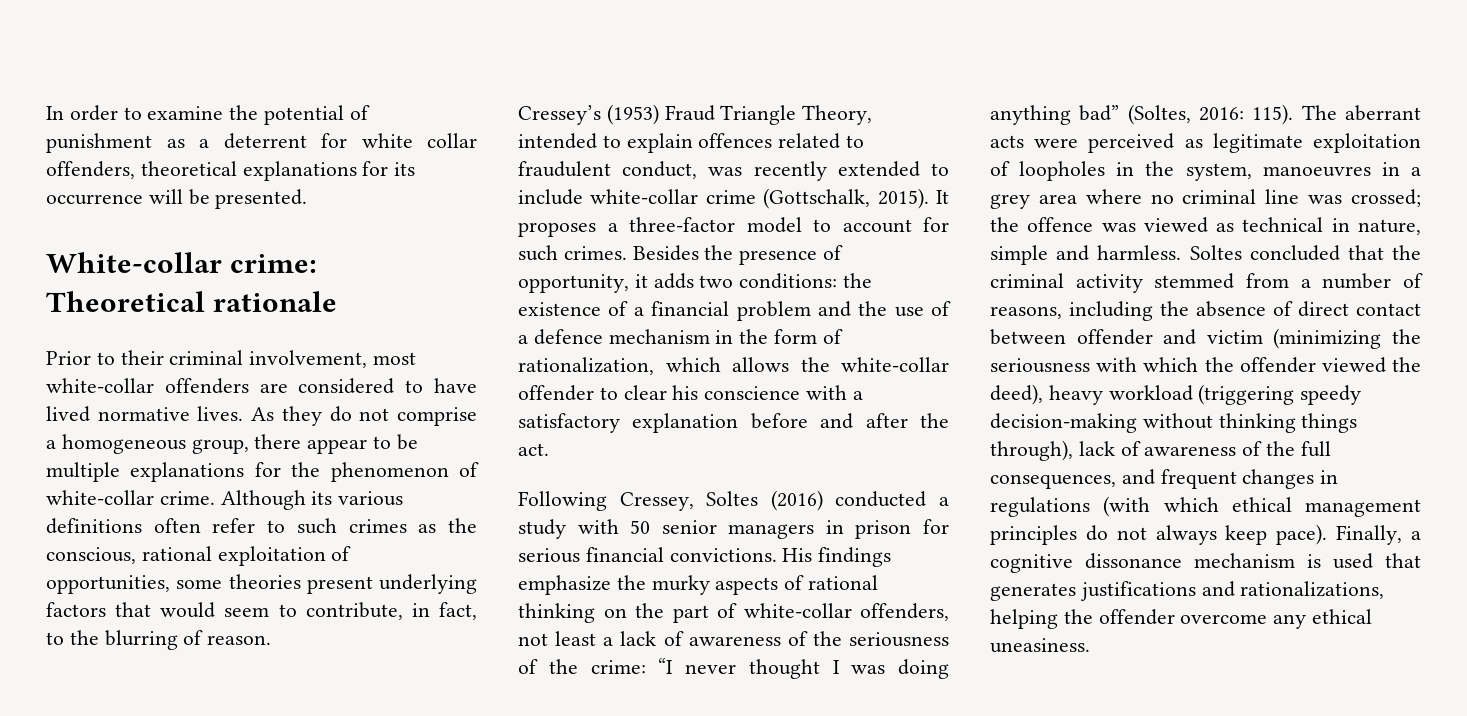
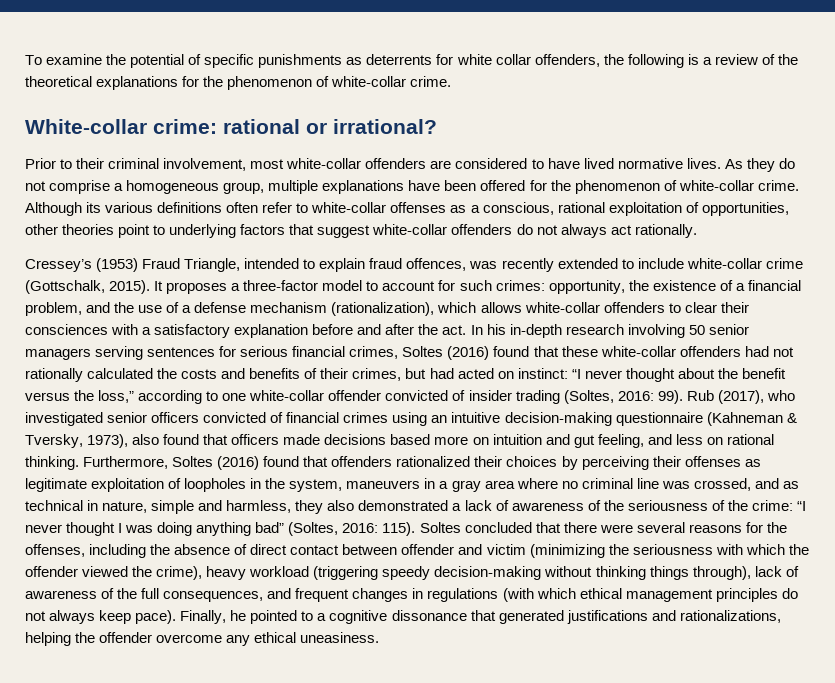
- In order to examine the potential of punishment as a deterrent for white collar offenders, theoretical explanations for its occurrence will be presented.
+ To examine the potential of specific punishments as deterrents for white collar offenders, the following is a review of the theoretical explanations for the phenomenon of white-collar crime.
- White-collar crime: Theoretical rationale
+ White-collar crime: rational or irrational?
- As they do not comprise a homogeneous group, there appear to be multiple explanations for the phenomenon of white-collar crime.
+ As they do not comprise a homogeneous group, multiple explanations have been offered for the phenomenon of white-collar crime.
- Although its various definitions often refer to such crimes as the conscious, rational exploitation of opportunities, some theories present underlying factors that would seem to contribute, in fact, to the blurring of reason.
+ Although its various definitions often refer to white-collar offenses as a conscious, rational exploitation of opportunities, other theories point to underlying factors that suggest white-collar offenders do not always act rationally.
- Cressey’s (1953) Fraud Triangle Theory, intended to explain offences related to fraudulent conduct, was recently extended to include white-collar crime (Gottschalk, 2015).
+ Cressey’s (1953) Fraud Triangle, intended to explain fraud offences, was recently extended to include white-collar crime (Gottschalk, 2015).
- It proposes a three-factor model to account for such crimes. Besides the presence of opportunity, it adds two conditions: the existence of a financial problem and the use of a defence mechanism in the form of rationalization, which allows the white-collar offender to clear his conscience with a satisfactory explanation before and after the act.
- Following Cressey, Soltes (2016) conducted a study with 50 senior managers in prison for serious financial convictions. His findings emphasize the murky aspects of rational thinking on the part of white-collar offenders, not least a lack of awareness of the seriousness of the crime: “I never thought I was doing anything bad” (Soltes, 2016: 115).
+ It proposes a three-factor model to account for such crimes: opportunity, the existence of a financial problem, and the use of a defense mechanism (rationalization), which allows white-collar offenders to clear their consciences with a satisfactory explanation before and after the act. In his in-depth research involving 50 senior managers serving sentences for serious financial crimes, Soltes (2016) found that these white-collar offenders had not rationally calculated the costs and benefits of their crimes, but had acted on instinct: “I never thought about the benefit versus the loss,” according to one white-collar offender convicted of insider trading (Soltes, 2016: 99). Rub (2017), who investigated senior officers convicted of financial crimes using an intuitive decision-making questionnaire (Kahneman & Tversky, 1973), also found that officers made decisions based more on intuition and gut feeling, and less on rational thinking. Furthermore, Soltes (2016) found that offenders rationalized their choices by perceiving their offenses as legitimate exploitation of loopholes in the system, maneuvers in a gray area where no criminal line was crossed, and as technical in nature, simple and harmless, they also demonstrated a lack of awareness of the seriousness of the crime: “I never thought I was doing anything bad” (Soltes, 2016: 115).
- The aberrant acts were perceived as legitimate exploitation of loopholes in the system, manoeuvres in a grey area where no criminal line was crossed; the offence was viewed as technical in nature, simple and harmless. Soltes concluded that the criminal activity stemmed from a number of reasons, including the absence of direct contact between offender and victim (minimizing the seriousness with which the offender viewed the deed), heavy workload (triggering speedy decision-making without thinking things through), lack of awareness of the full consequences, and frequent changes in regulations (with which ethical management principles do not always keep pace).
+ Soltes concluded that there were several reasons for the offenses, including the absence of direct contact between offender and victim (minimizing the seriousness with which the offender viewed the crime), heavy workload (triggering speedy decision-making without thinking things through), lack of awareness of the full consequences, and frequent changes in regulations (with which ethical management principles do not always keep pace).
- Finally, a cognitive dissonance mechanism is used that generates justifications and rationalizations, helping the offender overcome any ethical uneasiness.
+ Finally, he pointed to a cognitive dissonance that generated justifications and rationalizations, helping the offender overcome any ethical uneasiness.

